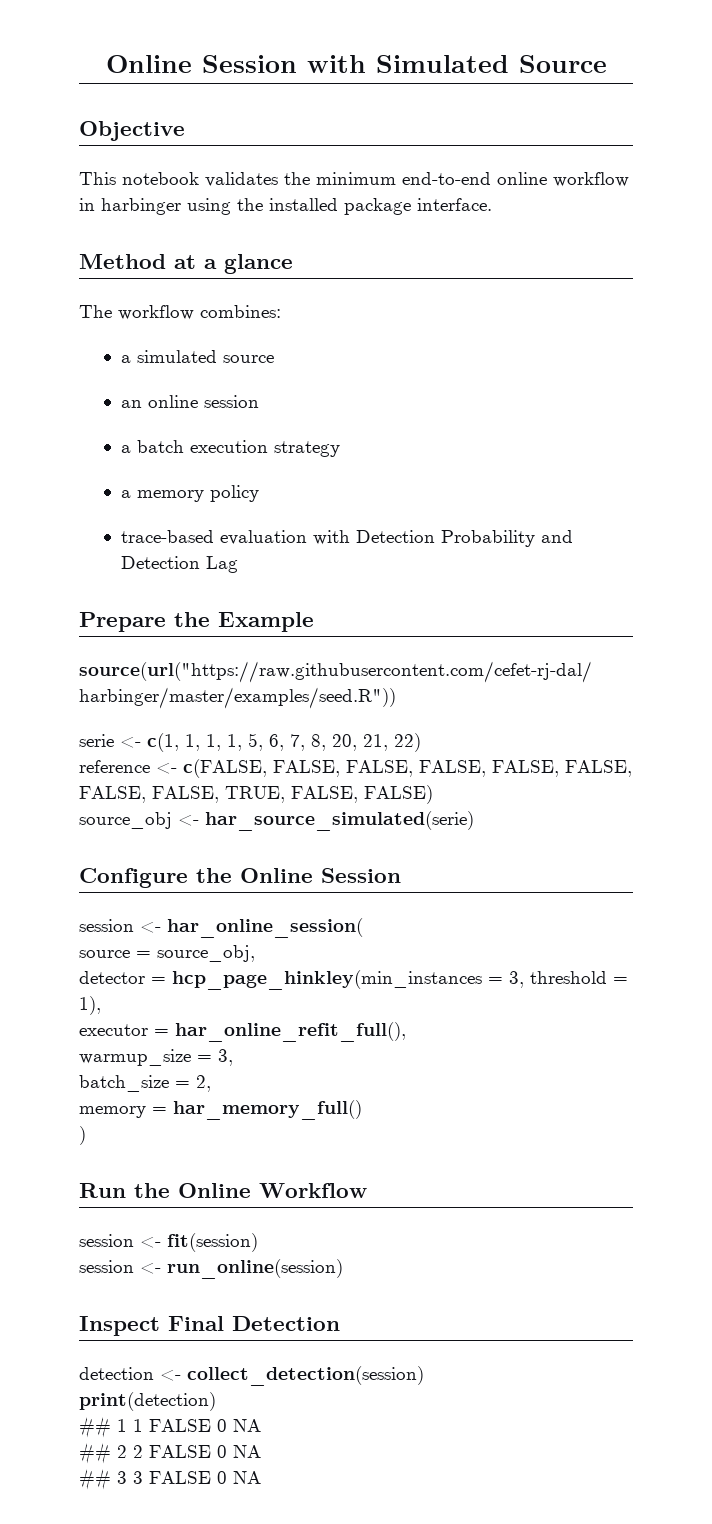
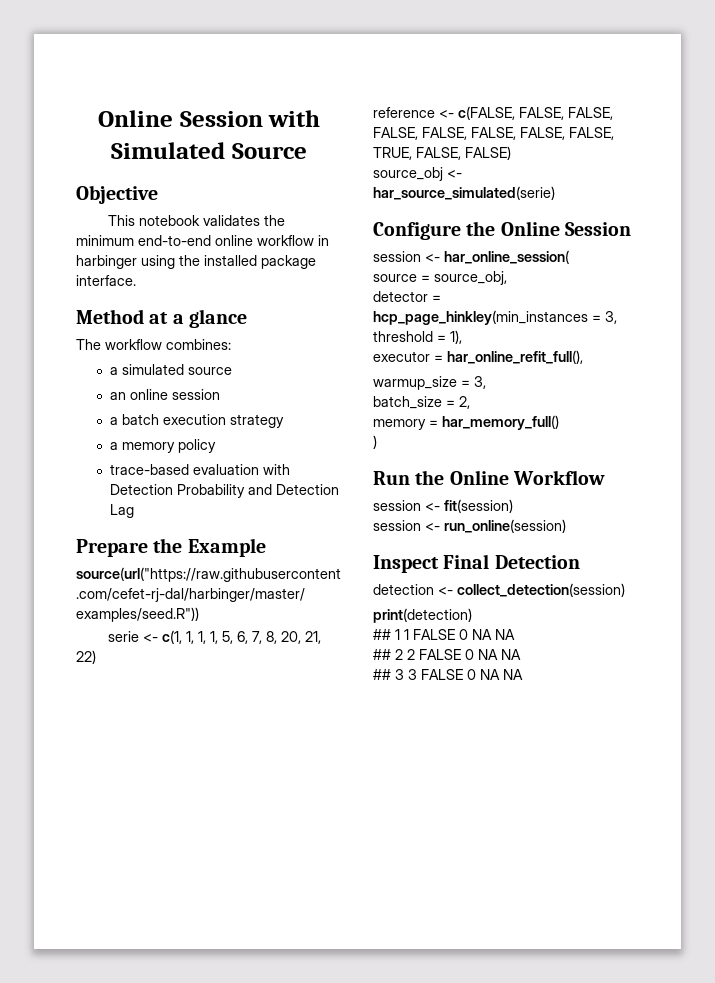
- ## 1 1 FALSE 0 NA
+ ## 1 1 FALSE 0 NA NA
- ## 2 2 FALSE 0 NA
+ ## 2 2 FALSE 0 NA NA
- ## 3 3 FALSE 0 NA
+ ## 3 3 FALSE 0 NA NA

